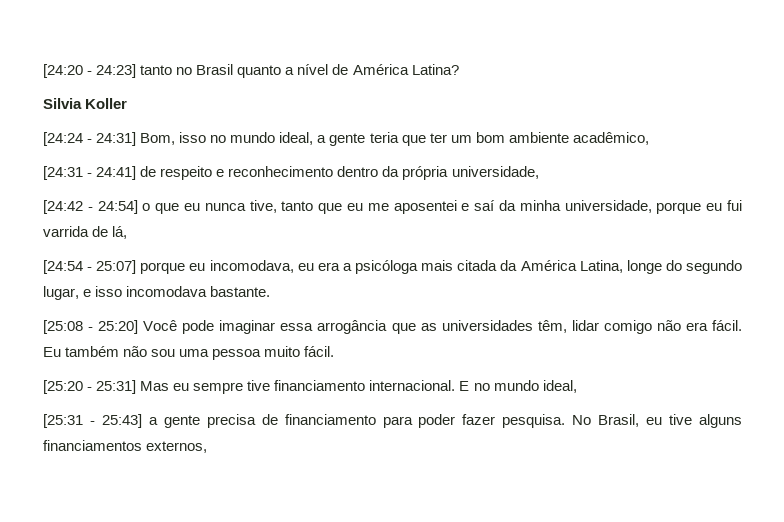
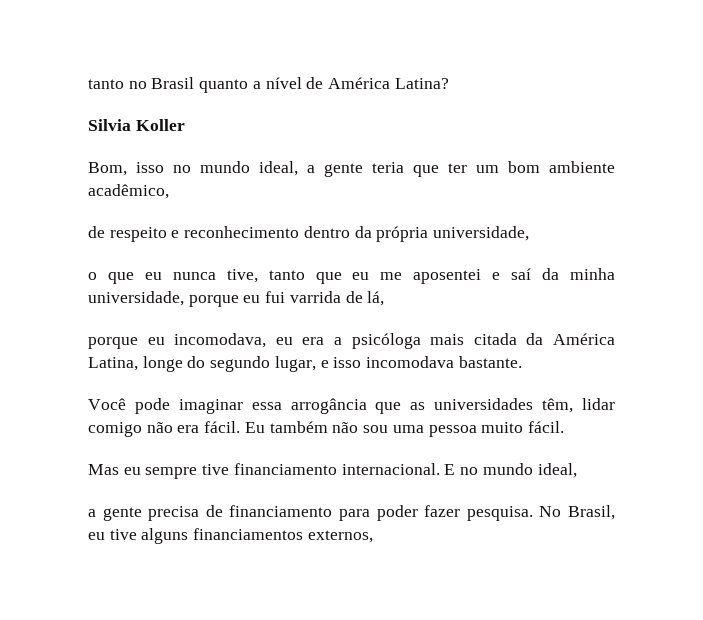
- [24:20 - 24:23] tanto no Brasil quanto a nível de América Latina?
+ tanto no Brasil quanto a nível de América Latina?
- [24:24 - 24:31] Bom, isso no mundo ideal, a gente teria que ter um bom ambiente acadêmico,
+ Bom, isso no mundo ideal, a gente teria que ter um bom ambiente acadêmico,
- [24:31 - 24:41] de respeito e reconhecimento dentro da própria universidade,
+ de respeito e reconhecimento dentro da própria universidade,
- [24:42 - 24:54] o que eu nunca tive, tanto que eu me aposentei e saí da minha universidade, porque eu fui varrida de lá,
+ o que eu nunca tive, tanto que eu me aposentei e saí da minha universidade, porque eu fui varrida de lá,
- [24:54 - 25:07] porque eu incomodava, eu era a psicóloga mais citada da América Latina, longe do segundo lugar, e isso incomodava bastante.
+ porque eu incomodava, eu era a psicóloga mais citada da América Latina, longe do segundo lugar, e isso incomodava bastante.
- [25:08 - 25:20] Você pode imaginar essa arrogância que as universidades têm, lidar comigo não era fácil.
+ Você pode imaginar essa arrogância que as universidades têm, lidar comigo não era fácil.
- [25:20 - 25:31] Mas eu sempre tive financiamento internacional.
+ Mas eu sempre tive financiamento internacional.
- [25:31 - 25:43] a gente precisa de financiamento para poder fazer pesquisa.
+ a gente precisa de financiamento para poder fazer pesquisa.

